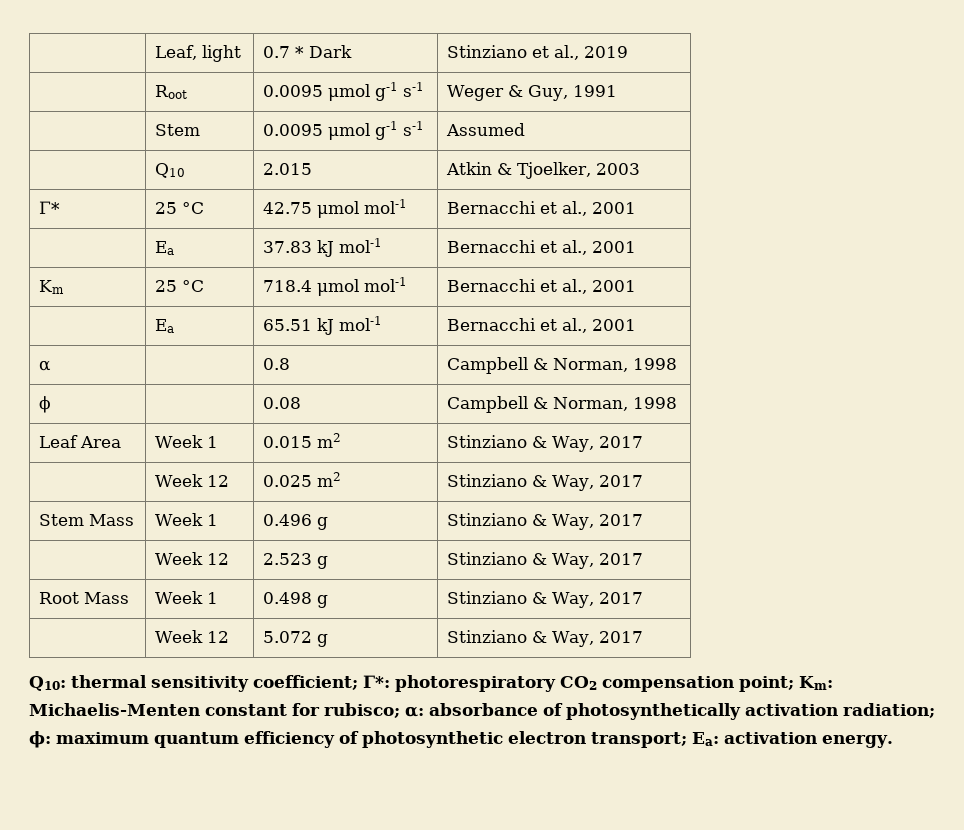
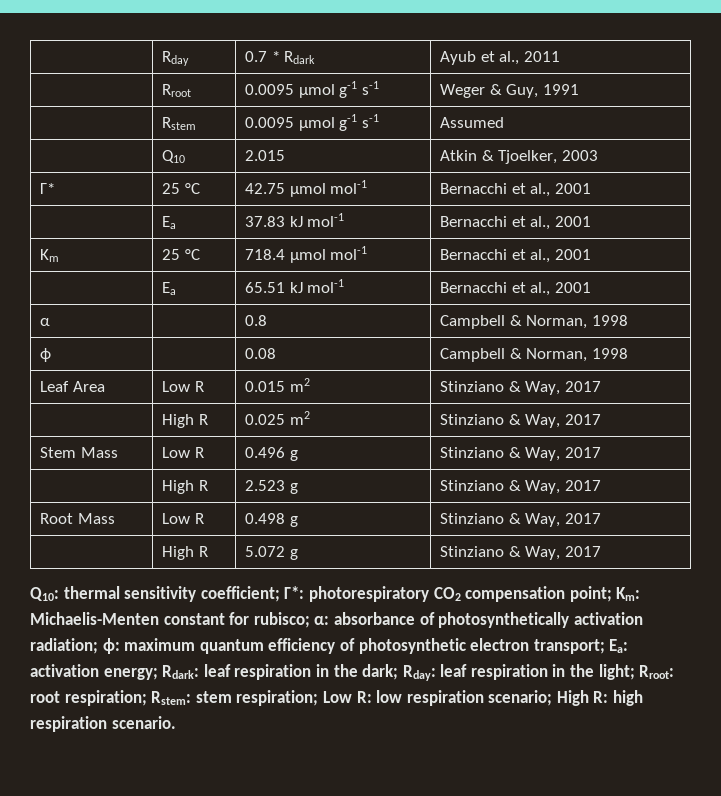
- | Leaf, light | 0.7 * Dark | Stinziano et al., 2019
- | Root | 0.0095 μmol g-1 s-1 | Weger & Guy, 1991
+ | Rday | 0.7 * Rdark | Ayub et al., 2011
+ | Rroot | 0.0095 μmol g-1 s-1 | Weger & Guy, 1991
- | Stem | 0.0095 μmol g-1 s-1 | Assumed
+ | Rstem | 0.0095 μmol g-1 s-1 | Assumed
- Leaf Area | Week 1 | 0.015 m2 | Stinziano & Way, 2017
+ Leaf Area | Low R | 0.015 m2 | Stinziano & Way, 2017
- | Week 12 | 0.025 m2 | Stinziano & Way, 2017
+ | High R | 0.025 m2 | Stinziano & Way, 2017
- Stem Mass | Week 1 | 0.496 g | Stinziano & Way, 2017
+ Stem Mass | Low R | 0.496 g | Stinziano & Way, 2017
- | Week 12 | 2.523 g | Stinziano & Way, 2017
+ | High R | 2.523 g | Stinziano & Way, 2017
- Root Mass | Week 1 | 0.498 g | Stinziano & Way, 2017
+ Root Mass | Low R | 0.498 g | Stinziano & Way, 2017
- | Week 12 | 5.072 g | Stinziano & Way, 2017
+ | High R | 5.072 g | Stinziano & Way, 2017
- Q10: thermal sensitivity coefficient; Γ*: photorespiratory CO2 compensation point; Km: Michaelis-Menten constant for rubisco; α: absorbance of photosynthetically activation radiation; ϕ: maximum quantum efficiency of photosynthetic electron transport; Ea: activation energy.
+ Q10: thermal sensitivity coefficient; Γ*: photorespiratory CO2 compensation point; Km: Michaelis-Menten constant for rubisco; α: absorbance of photosynthetically activation radiation; ϕ: maximum quantum efficiency of photosynthetic electron transport; Ea: activation energy; Rdark: leaf respiration in the dark; Rday: leaf respiration in the light; Rroot: root respiration; Rstem: stem respiration; Low R: low respiration scenario; High R: high respiration scenario.

